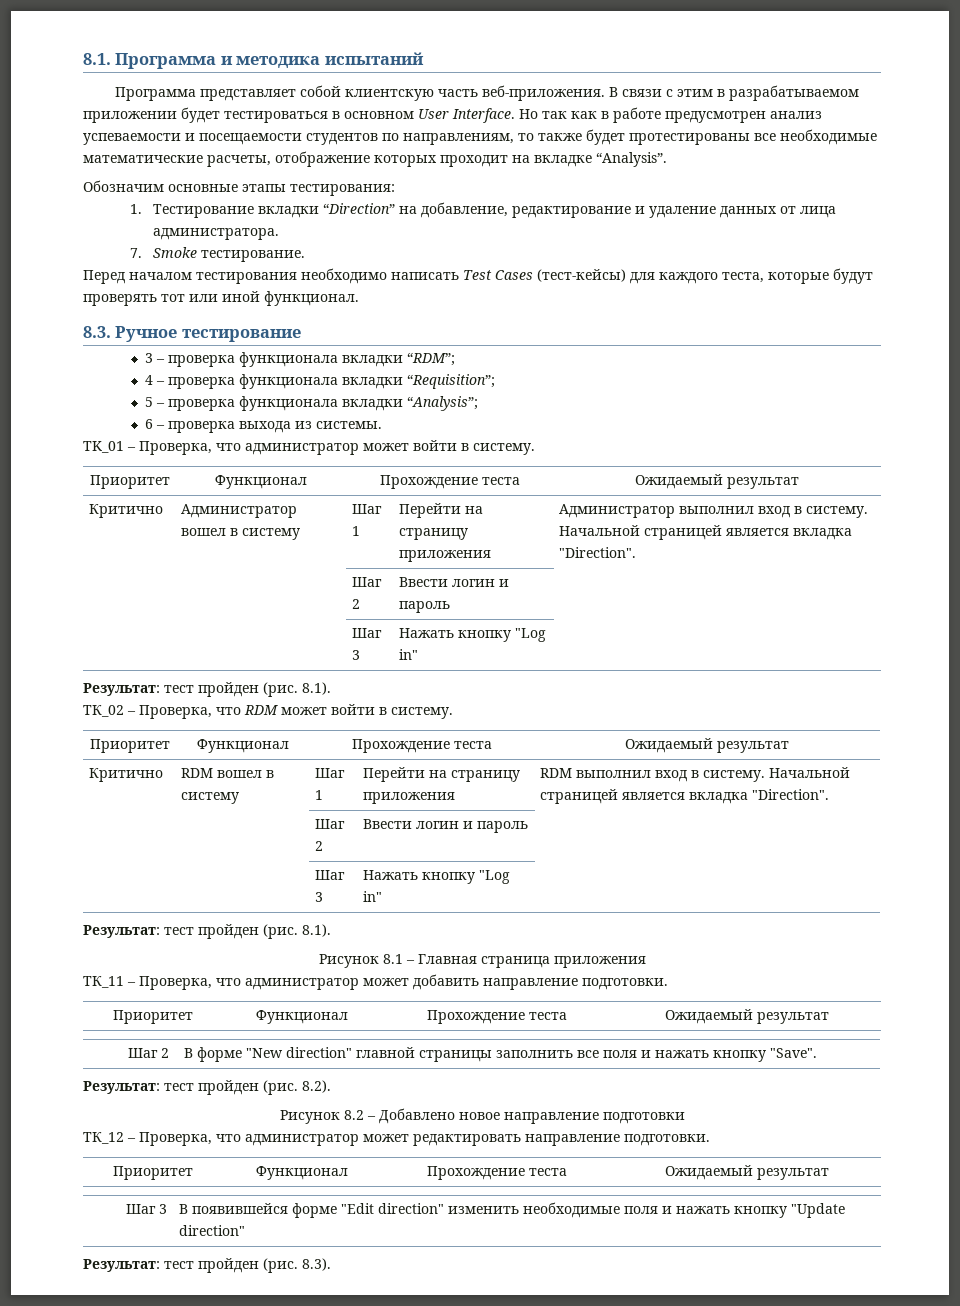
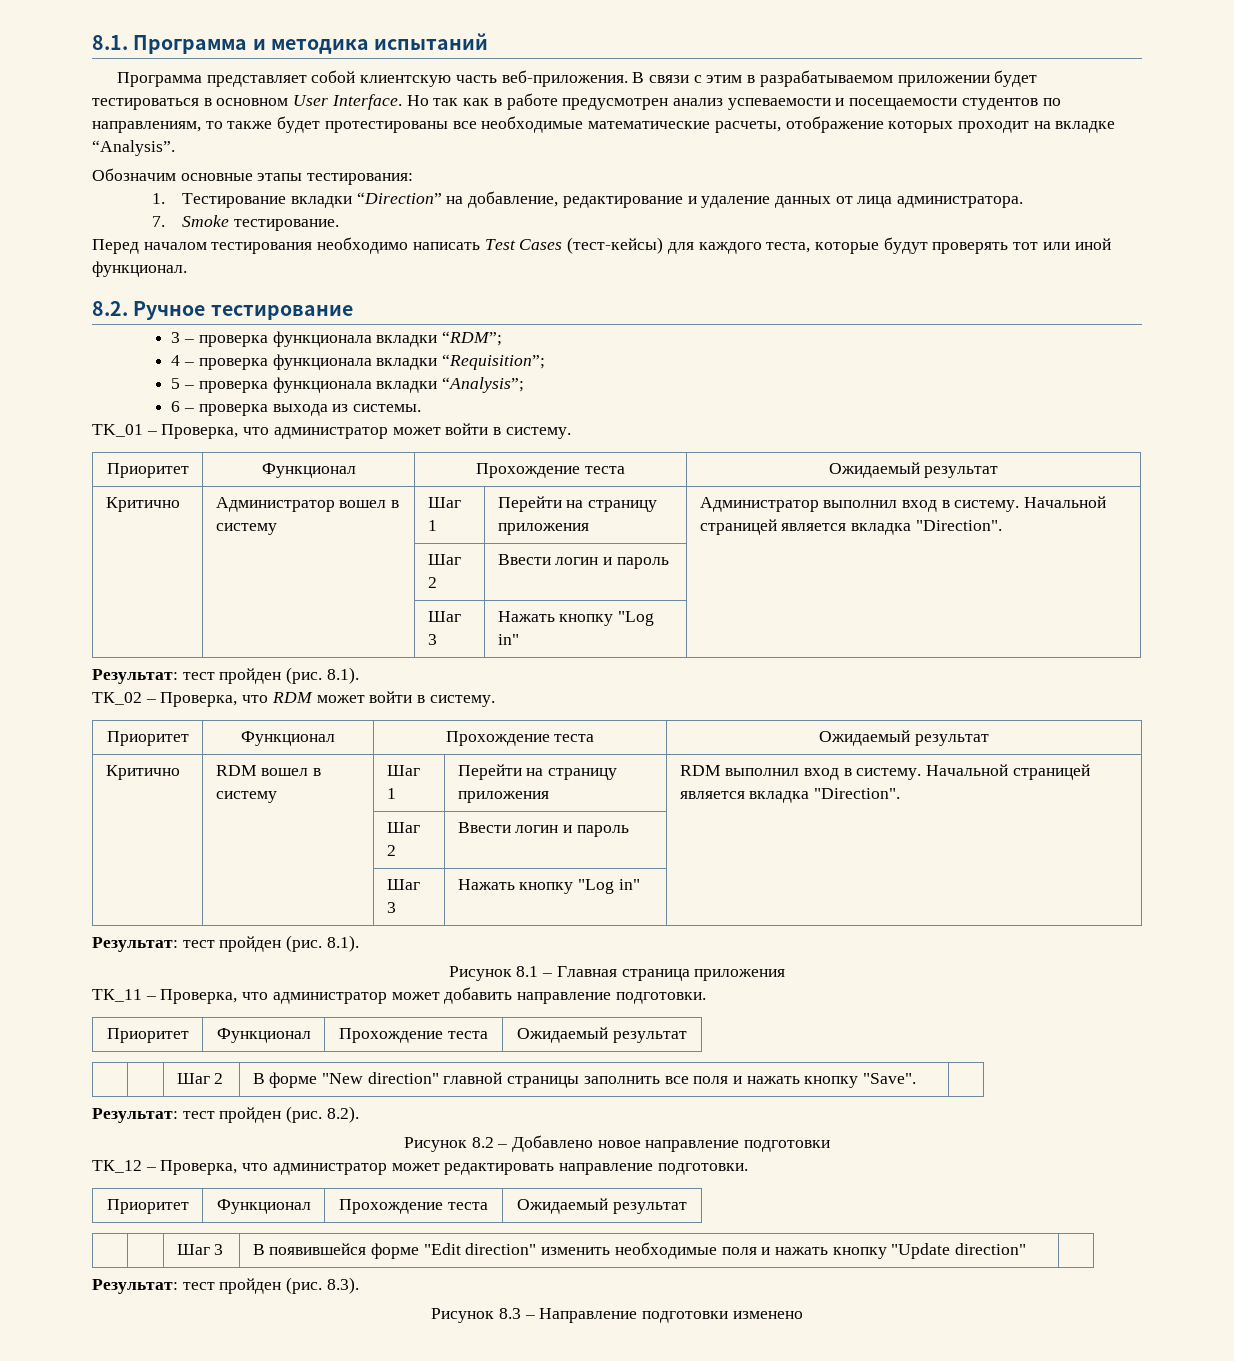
- 8.3. Ручное тестирование
+ 8.2. Ручное тестирование
+ Рисунок 8.3 – Направление подготовки изменено

